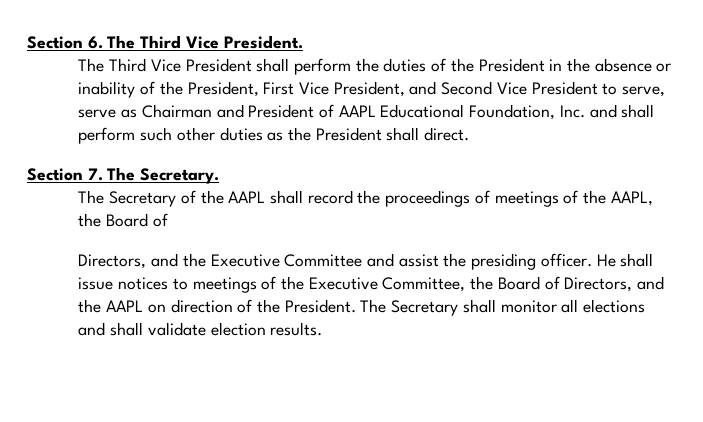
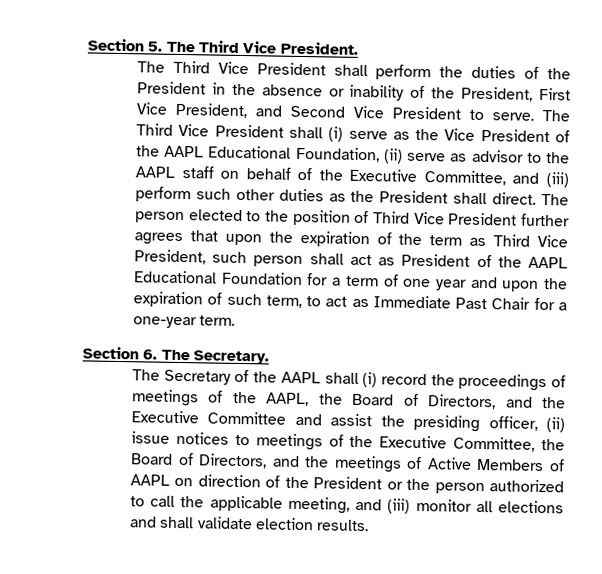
- Section 6. The Third Vice President.
+ Section 5. The Third Vice President.
- The Third Vice President shall perform the duties of the President in the absence or inability of the President, First Vice President, and Second Vice President to serve, serve as Chairman and President of AAPL Educational Foundation, Inc. and shall perform such other duties as the President shall direct.
- Section 7. The Secretary.
+ The Third Vice President shall perform the duties of the President in the absence or inability of the President, First Vice President, and Second Vice President to serve. The Third Vice President shall (i) serve as the Vice President of the AAPL Educational Foundation, (ii) serve as advisor to the AAPL staff on behalf of the Executive Committee, and (iii) perform such other duties as the President shall direct. The person elected to the position of Third Vice President further agrees that upon the expiration of the term as Third Vice President, such person shall act as President of the AAPL Educational Foundation for a term of one year and upon the expiration of such term, to act as Immediate Past Chair for a one-year term.
+ Section 6. The Secretary.
- The Secretary of the AAPL shall record the proceedings of meetings of the AAPL, the Board of
- Directors, and the Executive Committee and assist the presiding officer. He shall issue notices to meetings of the Executive Committee, the Board of Directors, and the AAPL on direction of the President. The Secretary shall monitor all elections and shall validate election results.
+ The Secretary of the AAPL shall (i) record the proceedings of meetings of the AAPL, the Board of Directors, and the Executive Committee and assist the presiding officer, (ii) issue notices to meetings of the Executive Committee, the Board of Directors, and the meetings of Active Members of AAPL on direction of the President or the person authorized to call the applicable meeting, and (iii) monitor all elections and shall validate election results.

